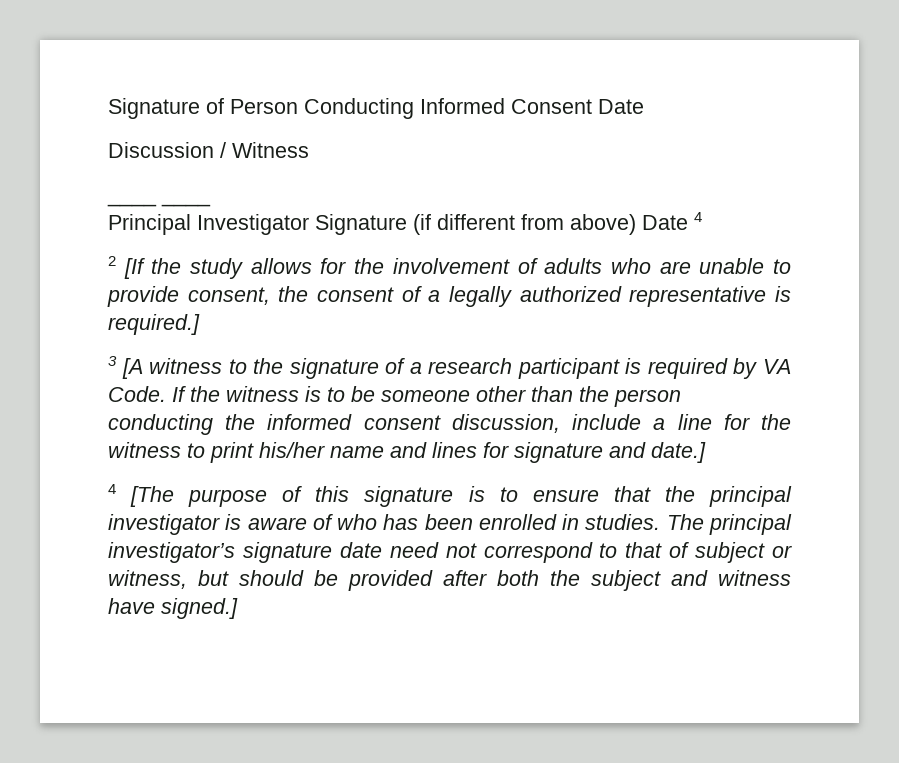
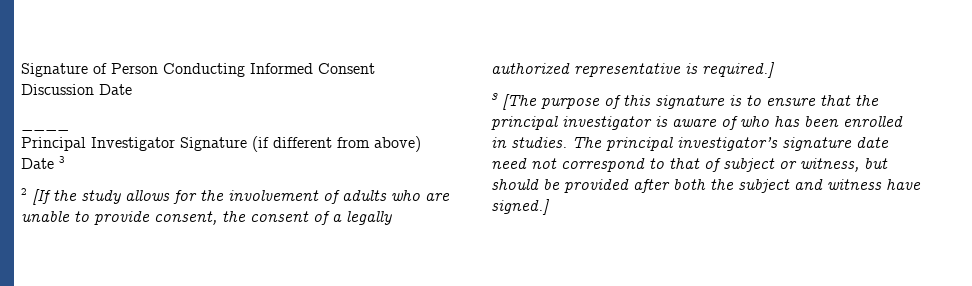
- Signature of Person Conducting Informed Consent Date
+ Signature of Person Conducting Informed Consent Discussion Date
- Discussion / Witness
- ____ ____
+ ____
- Principal Investigator Signature (if different from above) Date 4
+ Principal Investigator Signature (if different from above) Date 3
- 3 [A witness to the signature of a research participant is required by VA Code. If the witness is to be someone other than the person conducting the informed consent discussion, include a line for the witness to print his/her name and lines for signature and date.]
- 4 [The purpose of this signature is to ensure that the principal investigator is aware of who has been enrolled in studies.
+ 3 [The purpose of this signature is to ensure that the principal investigator is aware of who has been enrolled in studies.

